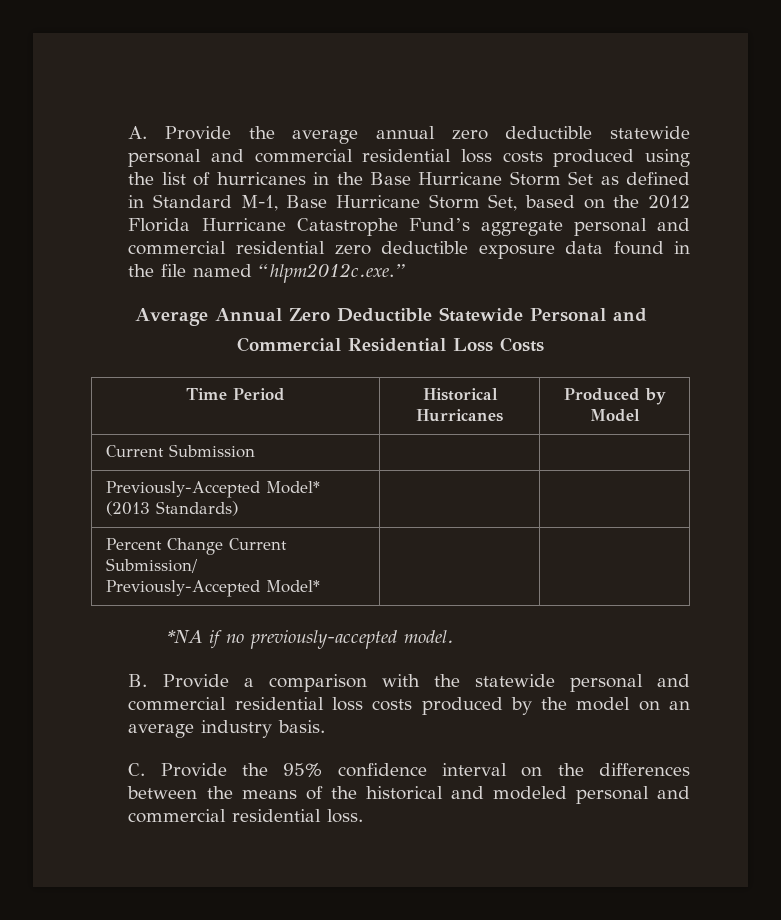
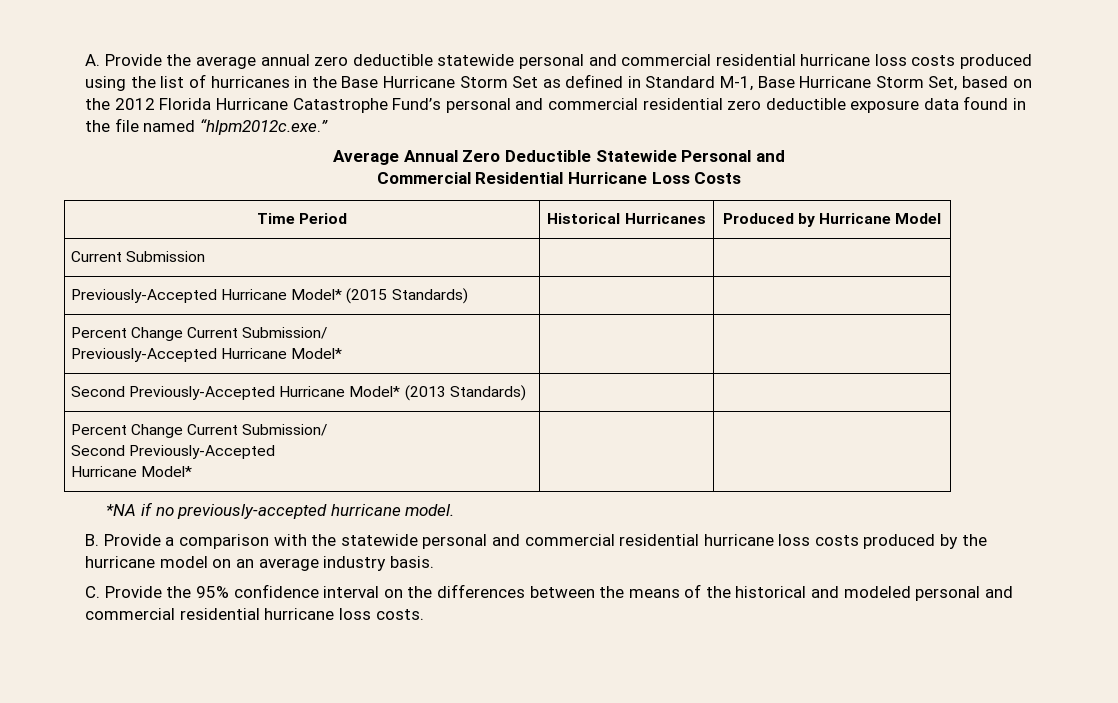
- A. Provide the average annual zero deductible statewide personal and commercial residential loss costs produced using the list of hurricanes in the Base Hurricane Storm Set as defined in Standard M-1, Base Hurricane Storm Set, based on the 2012 Florida Hurricane Catastrophe Fund’s aggregate personal and commercial residential zero deductible exposure data found in the file named “hlpm2012c.exe.”
+ A. Provide the average annual zero deductible statewide personal and commercial residential hurricane loss costs produced using the list of hurricanes in the Base Hurricane Storm Set as defined in Standard M-1, Base Hurricane Storm Set, based on the 2012 Florida Hurricane Catastrophe Fund’s personal and commercial residential zero deductible exposure data found in the file named “hlpm2012c.exe.”
- Commercial Residential Loss Costs
+ Commercial Residential Hurricane Loss Costs
- Time Period | Historical Hurricanes | Produced by Model
+ Time Period | Historical Hurricanes | Produced by Hurricane Model
- Previously-Accepted Model* (2013 Standards) | |
+ Previously-Accepted Hurricane Model* (2015 Standards) | |
  Percent Change Current Submission/
- Previously-Accepted Model* | |
+ Previously-Accepted Hurricane Model* | |
+ Second Previously-Accepted Hurricane Model* (2013 Standards) | |
+ Percent Change Current Submission/
+ Second Previously-Accepted
+ Hurricane Model* | |
- *NA if no previously-accepted model.
+ *NA if no previously-accepted hurricane model.
- B. Provide a comparison with the statewide personal and commercial residential loss costs produced by the model on an average industry basis.
+ B. Provide a comparison with the statewide personal and commercial residential hurricane loss costs produced by the hurricane model on an average industry basis.
- C. Provide the 95% confidence interval on the differences between the means of the historical and modeled personal and commercial residential loss.
+ C. Provide the 95% confidence interval on the differences between the means of the historical and modeled personal and commercial residential hurricane loss costs.

